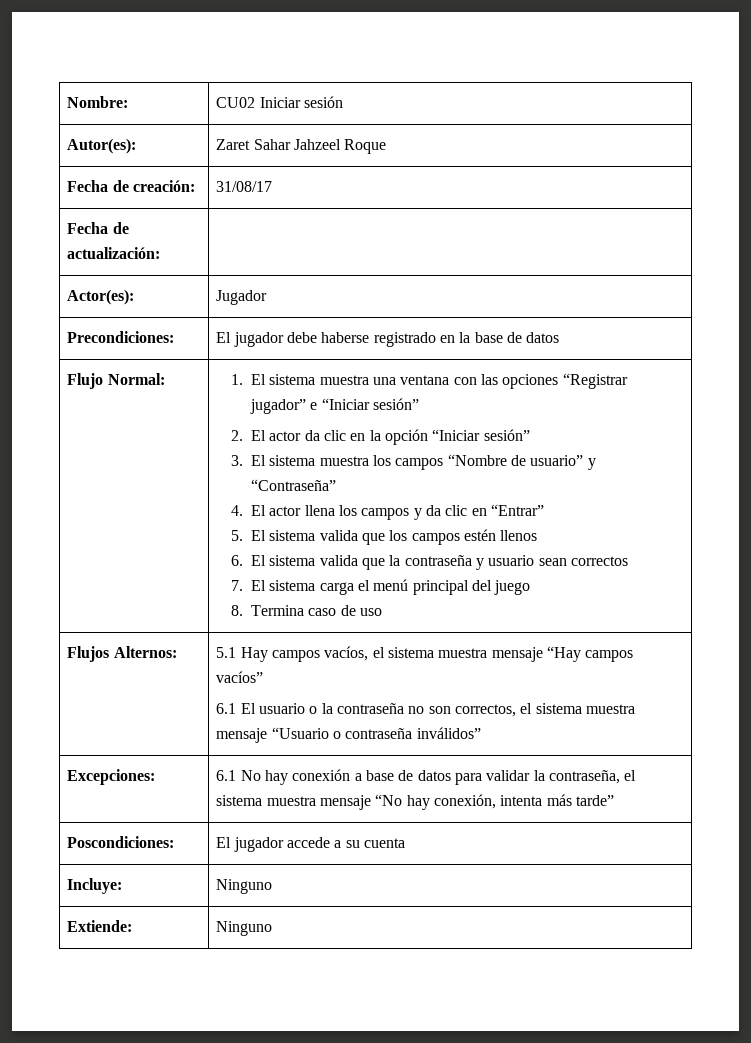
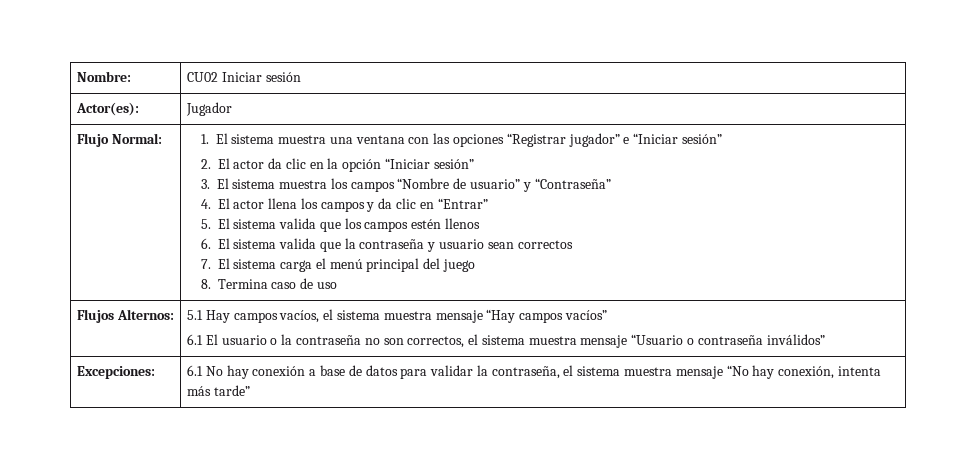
- Autor(es): | Zaret Sahar Jahzeel Roque
- Fecha de creación: | 31/08/17
- Fecha de actualización: |
  Actor(es): | Jugador
- Precondiciones: | El jugador debe haberse registrado en la base de datos
- Poscondiciones: | El jugador accede a su cuenta
- Incluye: | Ninguno
- Extiende: | Ninguno

